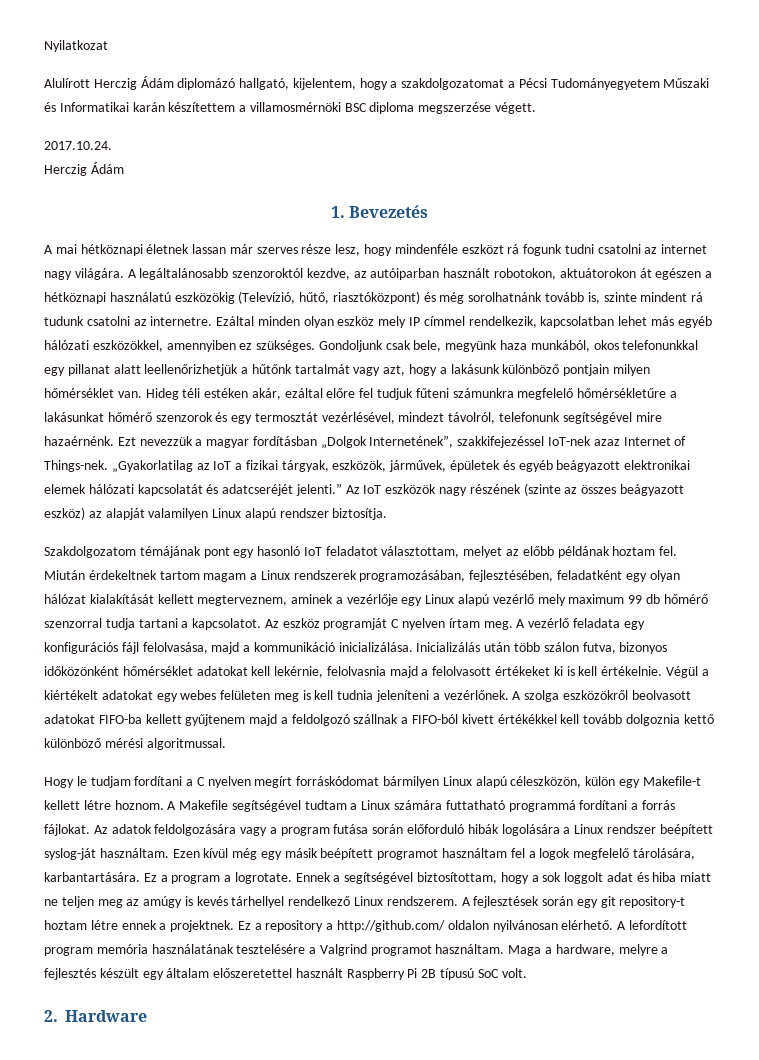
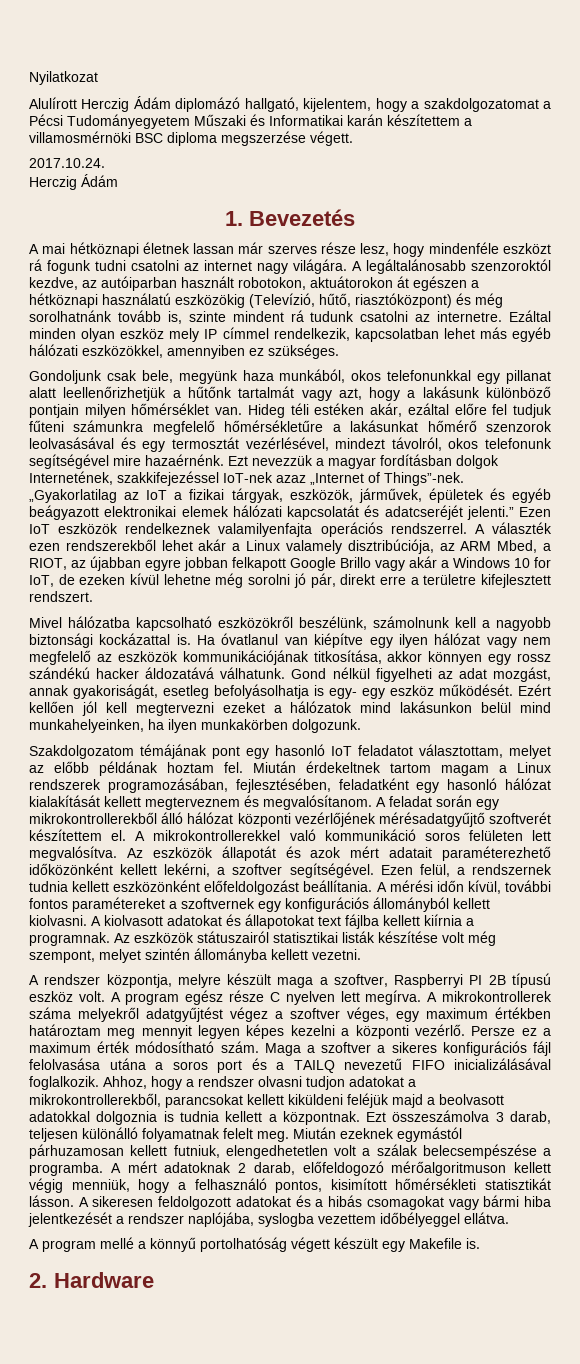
- Ezáltal minden olyan eszköz mely IP címmel rendelkezik, kapcsolatban lehet más egyéb hálózati eszközökkel, amennyiben ez szükséges. Gondoljunk csak bele, megyünk haza munkából, okos telefonunkkal egy pillanat alatt leellenőrizhetjük a hűtőnk tartalmát vagy azt, hogy a lakásunk különböző pontjain milyen hőmérséklet van.
+ Ezáltal minden olyan eszköz mely IP címmel rendelkezik, kapcsolatban lehet más egyéb hálózati eszközökkel, amennyiben ez szükséges.
+ Gondoljunk csak bele, megyünk haza munkából, okos telefonunkkal egy pillanat alatt leellenőrizhetjük a hűtőnk tartalmát vagy azt, hogy a lakásunk különböző pontjain milyen hőmérséklet van.
- Hideg téli estéken akár, ezáltal előre fel tudjuk fűteni számunkra megfelelő hőmérsékletűre a lakásunkat hőmérő szenzorok és egy termosztát vezérlésével, mindezt távolról, telefonunk segítségével mire hazaérnénk.
+ Hideg téli estéken akár, ezáltal előre fel tudjuk fűteni számunkra megfelelő hőmérsékletűre a lakásunkat hőmérő szenzorok leolvasásával és egy termosztát vezérlésével, mindezt távolról, okos telefonunk segítségével mire hazaérnénk.
- Ezt nevezzük a magyar fordításban „Dolgok Internetének”, szakkifejezéssel IoT-nek azaz Internet of Things-nek.
+ Ezt nevezzük a magyar fordításban dolgok Internetének, szakkifejezéssel IoT-nek azaz „Internet of Things”-nek.
- Az IoT eszközök nagy részének (szinte az összes beágyazott eszköz) az alapját valamilyen Linux alapú rendszer biztosítja.
+ Ezen IoT eszközök rendelkeznek valamilyenfajta operációs rendszerrel. A választék ezen rendszerekből lehet akár a Linux valamely disztribúciója, az ARM Mbed, a RIOT, az újabban egyre jobban felkapott Google Brillo vagy akár a Windows 10 for IoT, de ezeken kívül lehetne még sorolni jó pár, direkt erre a területre kifejlesztett rendszert.
+ Mivel hálózatba kapcsolható eszközökről beszélünk, számolnunk kell a nagyobb biztonsági kockázattal is. Ha óvatlanul van kiépítve egy ilyen hálózat vagy nem megfelelő az eszközök kommunikációjának titkosítása, akkor könnyen egy rossz szándékú hacker áldozatává válhatunk. Gond nélkül figyelheti az adat mozgást, annak gyakoriságát, esetleg befolyásolhatja is egy- egy eszköz működését. Ezért kellően jól kell megtervezni ezeket a hálózatok mind lakásunkon belül mind munkahelyeinken, ha ilyen munkakörben dolgozunk.
- Miután érdekeltnek tartom magam a Linux rendszerek programozásában, fejlesztésében, feladatként egy olyan hálózat kialakítását kellett megterveznem, aminek a vezérlője egy Linux alapú vezérlő mely maximum 99 db hőmérő szenzorral tudja tartani a kapcsolatot. Az eszköz programját C nyelven írtam meg. A vezérlő feladata egy konfigurációs fájl felolvasása, majd a kommunikáció inicializálása. Inicializálás után több szálon futva, bizonyos időközönként hőmérséklet adatokat kell lekérnie, felolvasnia majd a felolvasott értékeket ki is kell értékelnie. Végül a kiértékelt adatokat egy webes felületen meg is kell tudnia jeleníteni a vezérlőnek. A szolga eszközökről beolvasott adatokat FIFO-ba kellett gyűjtenem majd a feldolgozó szállnak a FIFO-ból kivett értékékkel kell tovább dolgoznia kettő különböző mérési algoritmussal.
- Hogy le tudjam fordítani a C nyelven megírt forráskódomat bármilyen Linux alapú céleszközön, külön egy Makefile-t kellett létre hoznom. A Makefile segítségével tudtam a Linux számára futtatható programmá fordítani a forrás fájlokat. Az adatok feldolgozására vagy a program futása során előforduló hibák logolására a Linux rendszer beépített syslog-ját használtam. Ezen kívül még egy másik beépített programot használtam fel a logok megfelelő tárolására, karbantartására. Ez a program a logrotate. Ennek a segítségével biztosítottam, hogy a sok loggolt adat és hiba miatt ne teljen meg az amúgy is kevés tárhellyel rendelkező Linux rendszerem. A fejlesztések során egy git repository-t hoztam létre ennek a projektnek. Ez a repository a http://github.com/ oldalon nyilvánosan elérhető. A lefordított program memória használatának tesztelésére a Valgrind programot használtam. Maga a hardware, melyre a fejlesztés készült egy általam előszeretettel használt Raspberry Pi 2B típusú SoC volt.
+ Miután érdekeltnek tartom magam a Linux rendszerek programozásában, fejlesztésében, feladatként egy hasonló hálózat kialakítását kellett megterveznem és megvalósítanom. A feladat során egy mikrokontrollerekből álló hálózat központi vezérlőjének mérésadatgyűjtő szoftverét készítettem el. A mikrokontrollerekkel való kommunikáció soros felületen lett megvalósítva. Az eszközök állapotát és azok mért adatait paraméterezhető időközönként kellett lekérni, a szoftver segítségével. Ezen felül, a rendszernek tudnia kellett eszközönként előfeldolgozást beállítania. A mérési időn kívül, további fontos paramétereket a szoftvernek egy konfigurációs állományból kellett kiolvasni. A kiolvasott adatokat és állapotokat text fájlba kellett kiírnia a programnak. Az eszközök státuszairól statisztikai listák készítése volt még szempont, melyet szintén állományba kellett vezetni.
+ A rendszer központja, melyre készült maga a szoftver, Raspberryi PI 2B típusú eszköz volt. A program egész része C nyelven lett megírva. A mikrokontrollerek száma melyekről adatgyűjtést végez a szoftver véges, egy maximum értékben határoztam meg mennyit legyen képes kezelni a központi vezérlő. Persze ez a maximum érték módosítható szám. Maga a szoftver a sikeres konfigurációs fájl felolvasása utána a soros port és a TAILQ nevezetű FIFO inicializálásával foglalkozik. Ahhoz, hogy a rendszer olvasni tudjon adatokat a mikrokontrollerekből, parancsokat kellett kiküldeni feléjük majd a beolvasott adatokkal dolgoznia is tudnia kellett a központnak. Ezt összeszámolva 3 darab, teljesen különálló folyamatnak felelt meg. Miután ezeknek egymástól párhuzamosan kellett futniuk, elengedhetetlen volt a szálak belecsempészése a programba. A mért adatoknak 2 darab, előfeldogozó mérőalgoritmuson kellett végig menniük, hogy a felhasználó pontos, kisimított hőmérsékleti statisztikát lásson. A sikeresen feldolgozott adatokat és a hibás csomagokat vagy bármi hiba jelentkezését a rendszer naplójába, syslogba vezettem időbélyeggel ellátva.
+ A program mellé a könnyű portolhatóság végett készült egy Makefile is.

